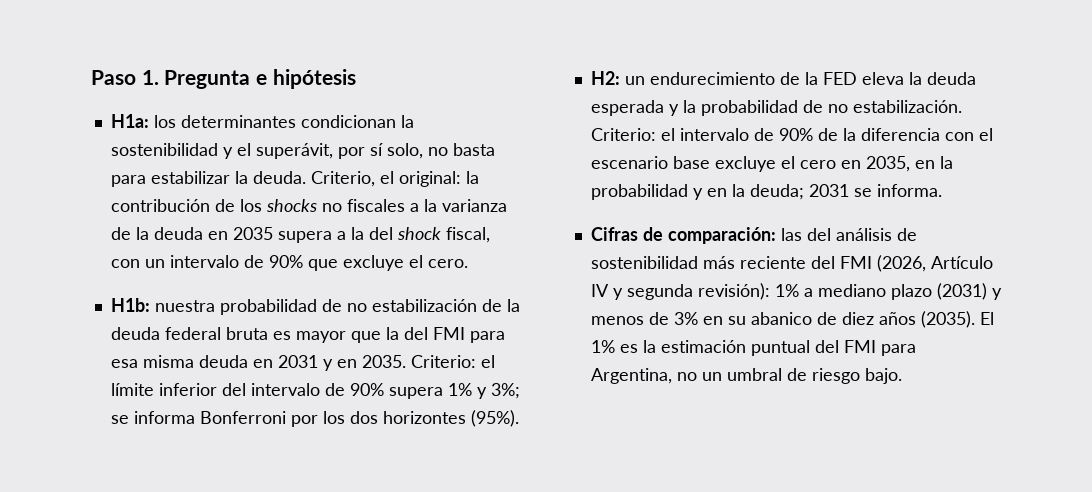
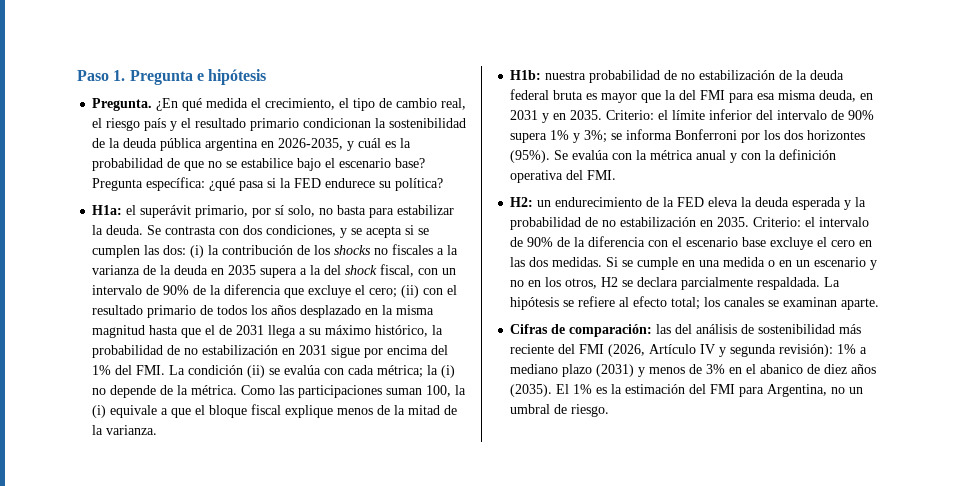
- H1a: los determinantes condicionan la sostenibilidad y el superávit, por sí solo, no basta para estabilizar la deuda.
+ Pregunta. ¿En qué medida el crecimiento, el tipo de cambio real, el riesgo país y el resultado primario condicionan la sostenibilidad de la deuda pública argentina en 2026-2035, y cuál es la probabilidad de que no se estabilice bajo el escenario base? Pregunta específica: ¿qué pasa si la FED endurece su política?
+ H1a: el superávit primario, por sí solo, no basta para estabilizar la deuda.
- Criterio, el original: la contribución de los shocks no fiscales a la varianza de la deuda en 2035 supera a la del shock fiscal, con un intervalo de 90% que excluye el cero.
+ Se contrasta con dos condiciones, y se acepta si se cumplen las dos: (i) la contribución de los shocks no fiscales a la varianza de la deuda en 2035 supera a la del shock fiscal, con un intervalo de 90% de la diferencia que excluye el cero; (ii) con el resultado primario de todos los años desplazado en la misma magnitud hasta que el de 2031 llega a su máximo histórico, la probabilidad de no estabilización en 2031 sigue por encima del 1% del FMI. La condición (ii) se evalúa con cada métrica; la (i) no depende de la métrica. Como las participaciones suman 100, la (i) equivale a que el bloque fiscal explique menos de la mitad de la varianza.
- H1b: nuestra probabilidad de no estabilización de la deuda federal bruta es mayor que la del FMI para esa misma deuda en 2031 y en 2035.
+ H1b: nuestra probabilidad de no estabilización de la deuda federal bruta es mayor que la del FMI para esa misma deuda, en 2031 y en 2035.
+ Se evalúa con la métrica anual y con la definición operativa del FMI.
- H2: un endurecimiento de la FED eleva la deuda esperada y la probabilidad de no estabilización.
+ H2: un endurecimiento de la FED eleva la deuda esperada y la probabilidad de no estabilización en 2035.
- Criterio: el intervalo de 90% de la diferencia con el escenario base excluye el cero en 2035, en la probabilidad y en la deuda; 2031 se informa.
+ Criterio: el intervalo de 90% de la diferencia con el escenario base excluye el cero en las dos medidas. Si se cumple en una medida o en un escenario y no en los otros, H2 se declara parcialmente respaldada. La hipótesis se refiere al efecto total; los canales se examinan aparte.
- Cifras de comparación: las del análisis de sostenibilidad más reciente del FMI (2026, Artículo IV y segunda revisión): 1% a mediano plazo (2031) y menos de 3% en su abanico de diez años (2035).
+ Cifras de comparación: las del análisis de sostenibilidad más reciente del FMI (2026, Artículo IV y segunda revisión): 1% a mediano plazo (2031) y menos de 3% en el abanico de diez años (2035).
- El 1% es la estimación puntual del FMI para Argentina, no un umbral de riesgo bajo.
+ El 1% es la estimación del FMI para Argentina, no un umbral de riesgo.

